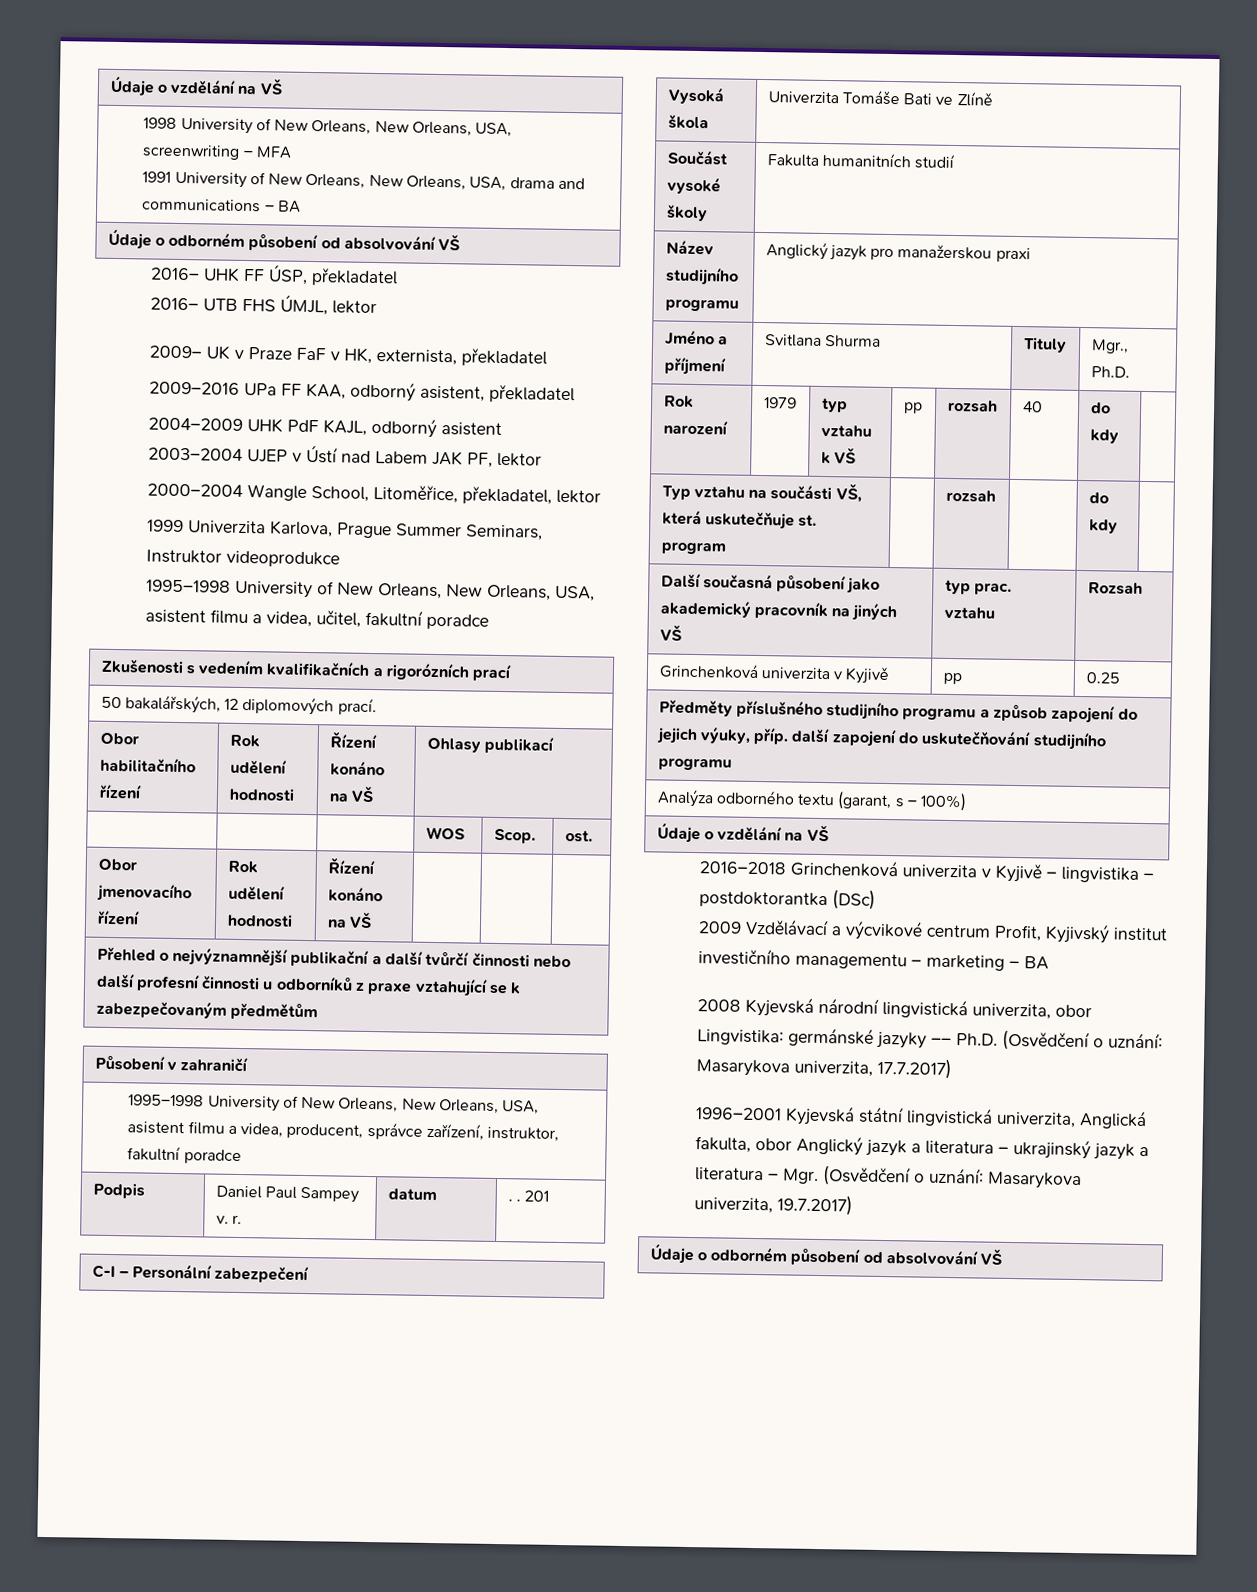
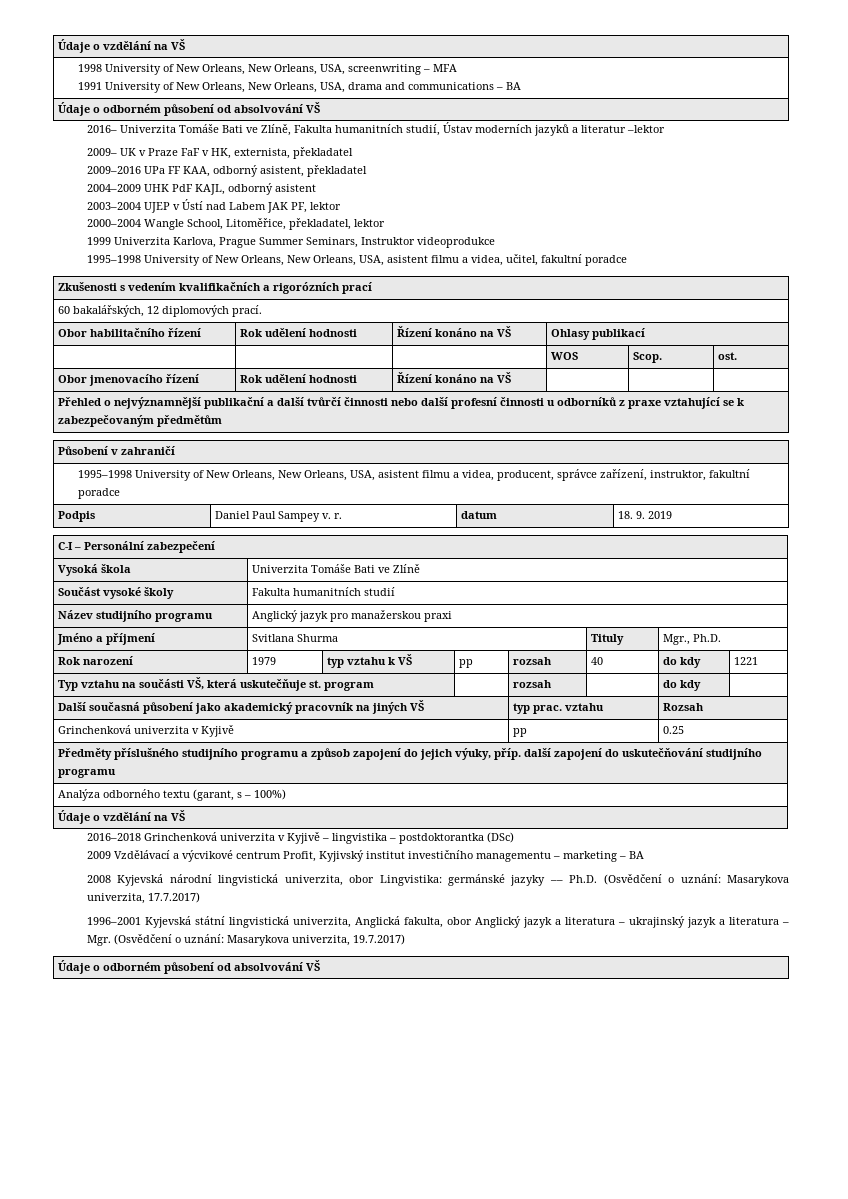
- 2016– UHK FF ÚSP, překladatel
- 2016– UTB FHS ÚMJL, lektor
+ 2016– Univerzita Tomáše Bati ve Zlíně, Fakulta humanitních studií, Ústav moderních jazyků a literatur –lektor
- 50 bakalářských, 12 diplomových prací.
+ 60 bakalářských, 12 diplomových prací.
- Podpis | Daniel Paul Sampey v. r. | datum | . . 201
+ Podpis | Daniel Paul Sampey v. r. | datum | 18. 9. 2019
- Rok narození | 1979 | typ vztahu k VŠ | pp | rozsah | 40 | do kdy |
+ Rok narození | 1979 | typ vztahu k VŠ | pp | rozsah | 40 | do kdy | 1221

